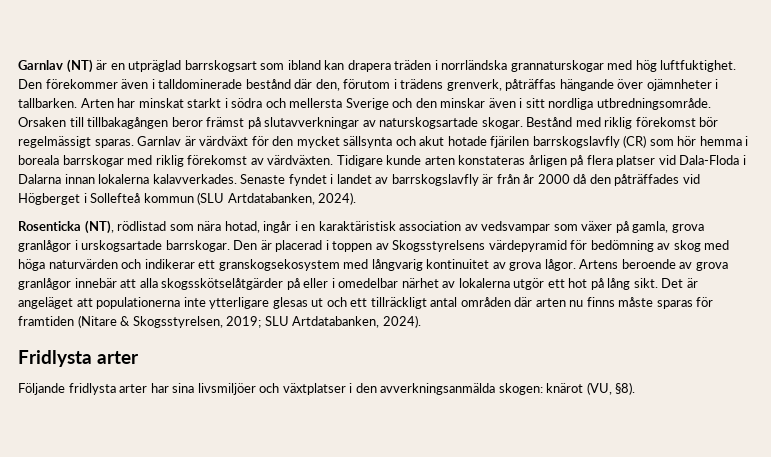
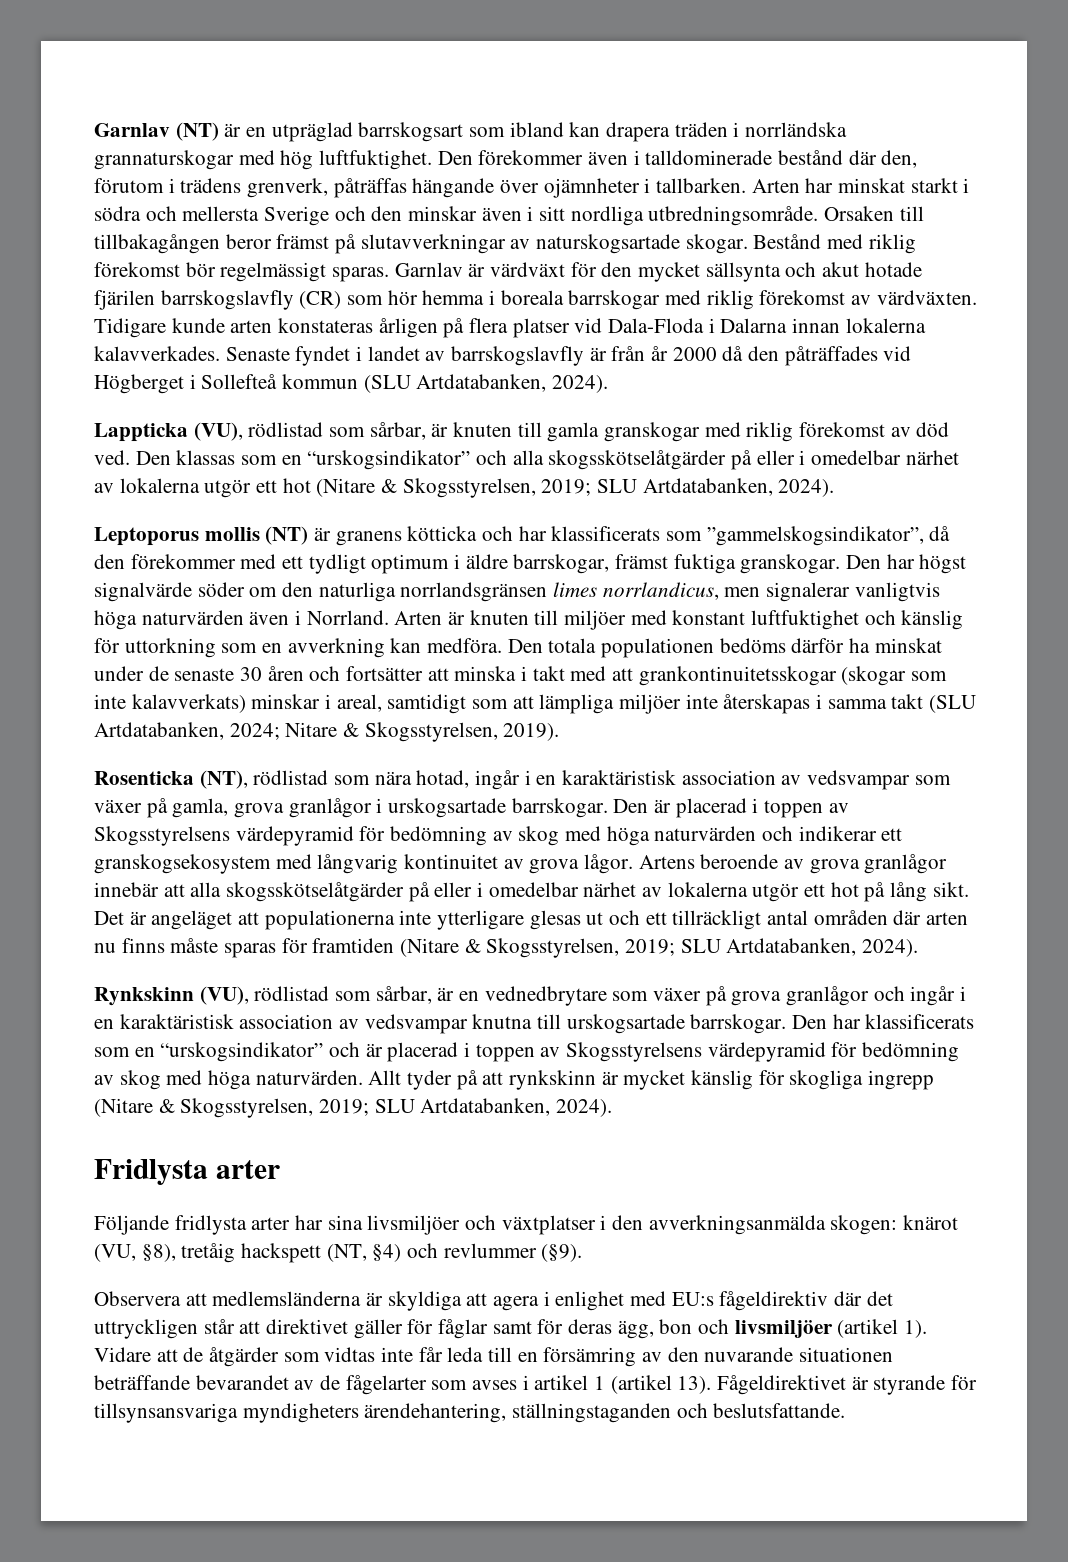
+ Lappticka (VU), rödlistad som sårbar, är knuten till gamla granskogar med riklig förekomst av död ved. Den klassas som en “urskogsindikator” och alla skogsskötselåtgärder på eller i omedelbar närhet av lokalerna utgör ett hot (Nitare & Skogsstyrelsen, 2019; SLU Artdatabanken, 2024).
+ Leptoporus mollis (NT) är granens kötticka och har klassificerats som ”gammelskogsindikator”, då den förekommer med ett tydligt optimum i äldre barrskogar, främst fuktiga granskogar. Den har högst signalvärde söder om den naturliga norrlandsgränsen limes norrlandicus, men signalerar vanligtvis höga naturvärden även i Norrland. Arten är knuten till miljöer med konstant luftfuktighet och känslig för uttorkning som en avverkning kan medföra. Den totala populationen bedöms därför ha minskat under de senaste 30 åren och fortsätter att minska i takt med att grankontinuitetsskogar (skogar som inte kalavverkats) minskar i areal, samtidigt som att lämpliga miljöer inte återskapas i samma takt (SLU Artdatabanken, 2024; Nitare & Skogsstyrelsen, 2019).
+ Rynkskinn (VU), rödlistad som sårbar, är en vednedbrytare som växer på grova granlågor och ingår i en karaktäristisk association av vedsvampar knutna till urskogsartade barrskogar. Den har klassificerats som en “urskogsindikator” och är placerad i toppen av Skogsstyrelsens värdepyramid för bedömning av skog med höga naturvärden. Allt tyder på att rynkskinn är mycket känslig för skogliga ingrepp (Nitare & Skogsstyrelsen, 2019; SLU Artdatabanken, 2024).
- Följande fridlysta arter har sina livsmiljöer och växtplatser i den avverkningsanmälda skogen: knärot (VU, §8).
+ Följande fridlysta arter har sina livsmiljöer och växtplatser i den avverkningsanmälda skogen: knärot (VU, §8), tretåig hackspett (NT, §4) och revlummer (§9).
+ Observera att medlemsländerna är skyldiga att agera i enlighet med EU:s fågeldirektiv där det uttryckligen står att direktivet gäller för fåglar samt för deras ägg, bon och livsmiljöer (artikel 1). Vidare att de åtgärder som vidtas inte får leda till en försämring av den nuvarande situationen beträffande bevarandet av de fågelarter som avses i artikel 1 (artikel 13). Fågeldirektivet är styrande för tillsynsansvariga myndigheters ärendehantering, ställningstaganden och beslutsfattande.

